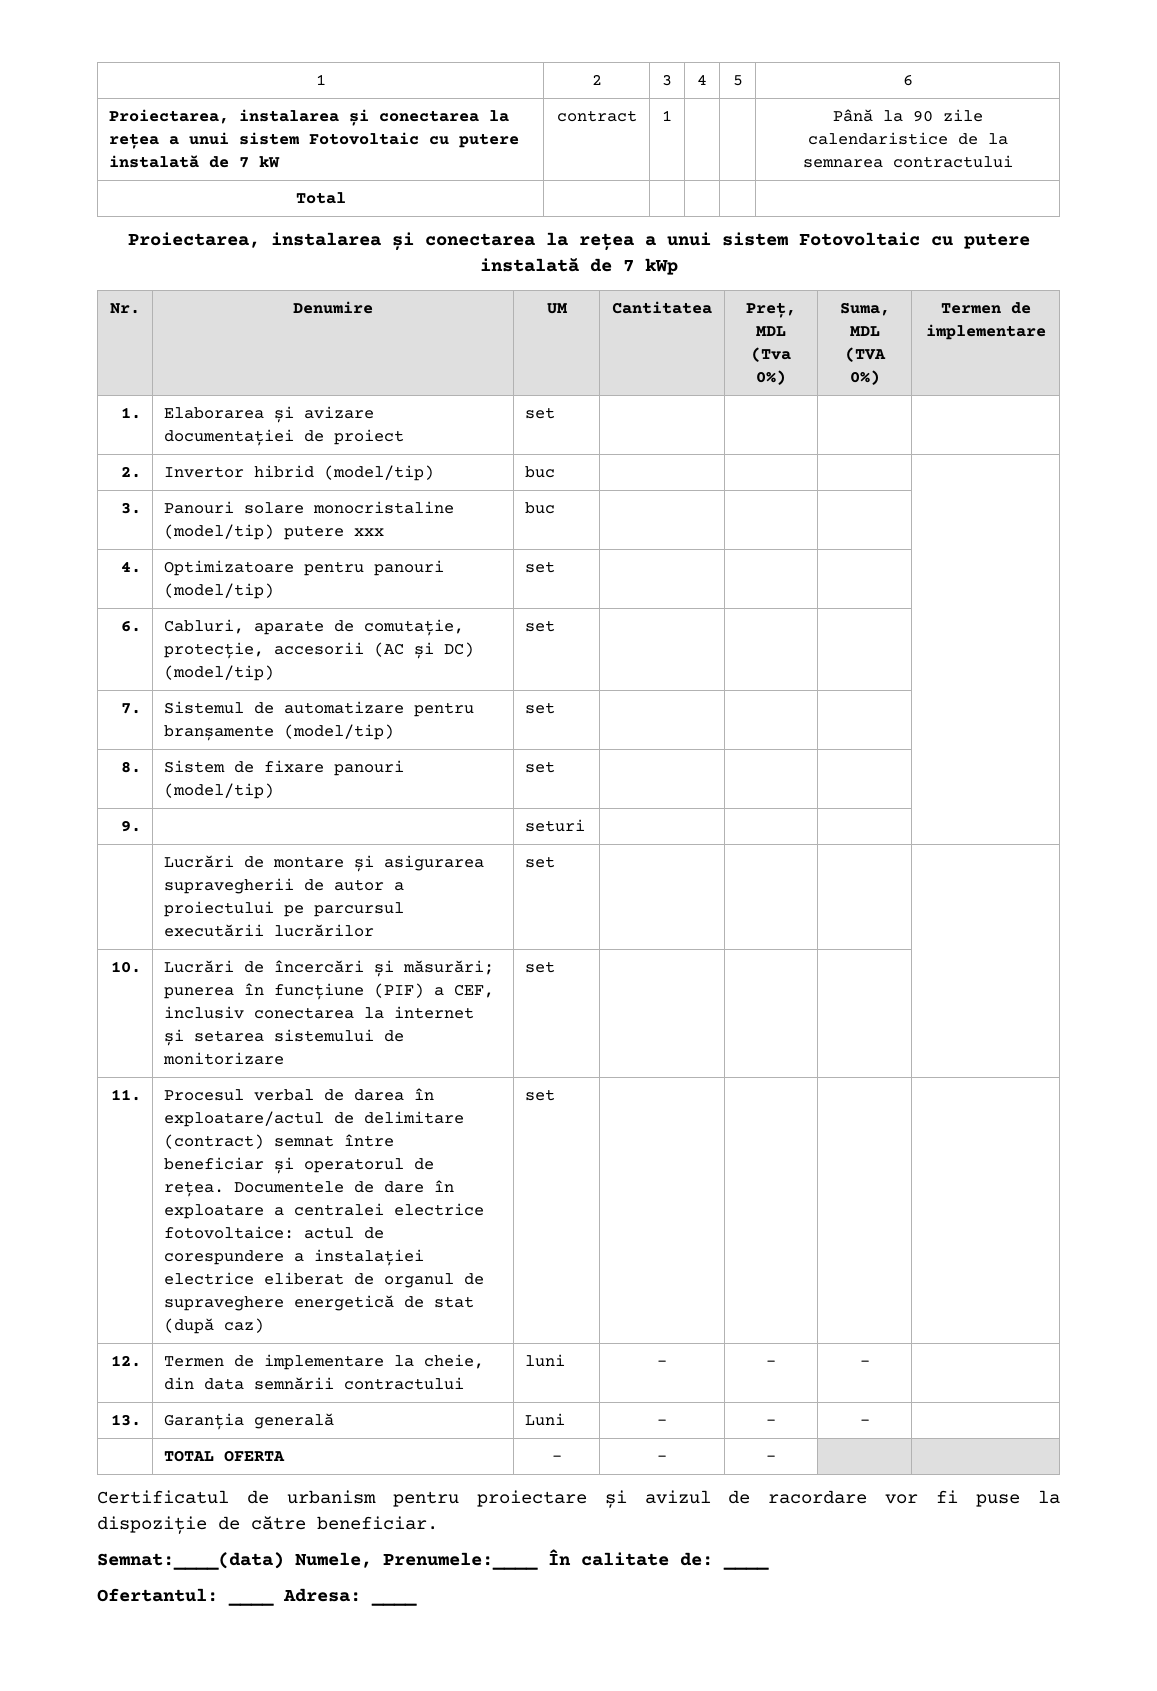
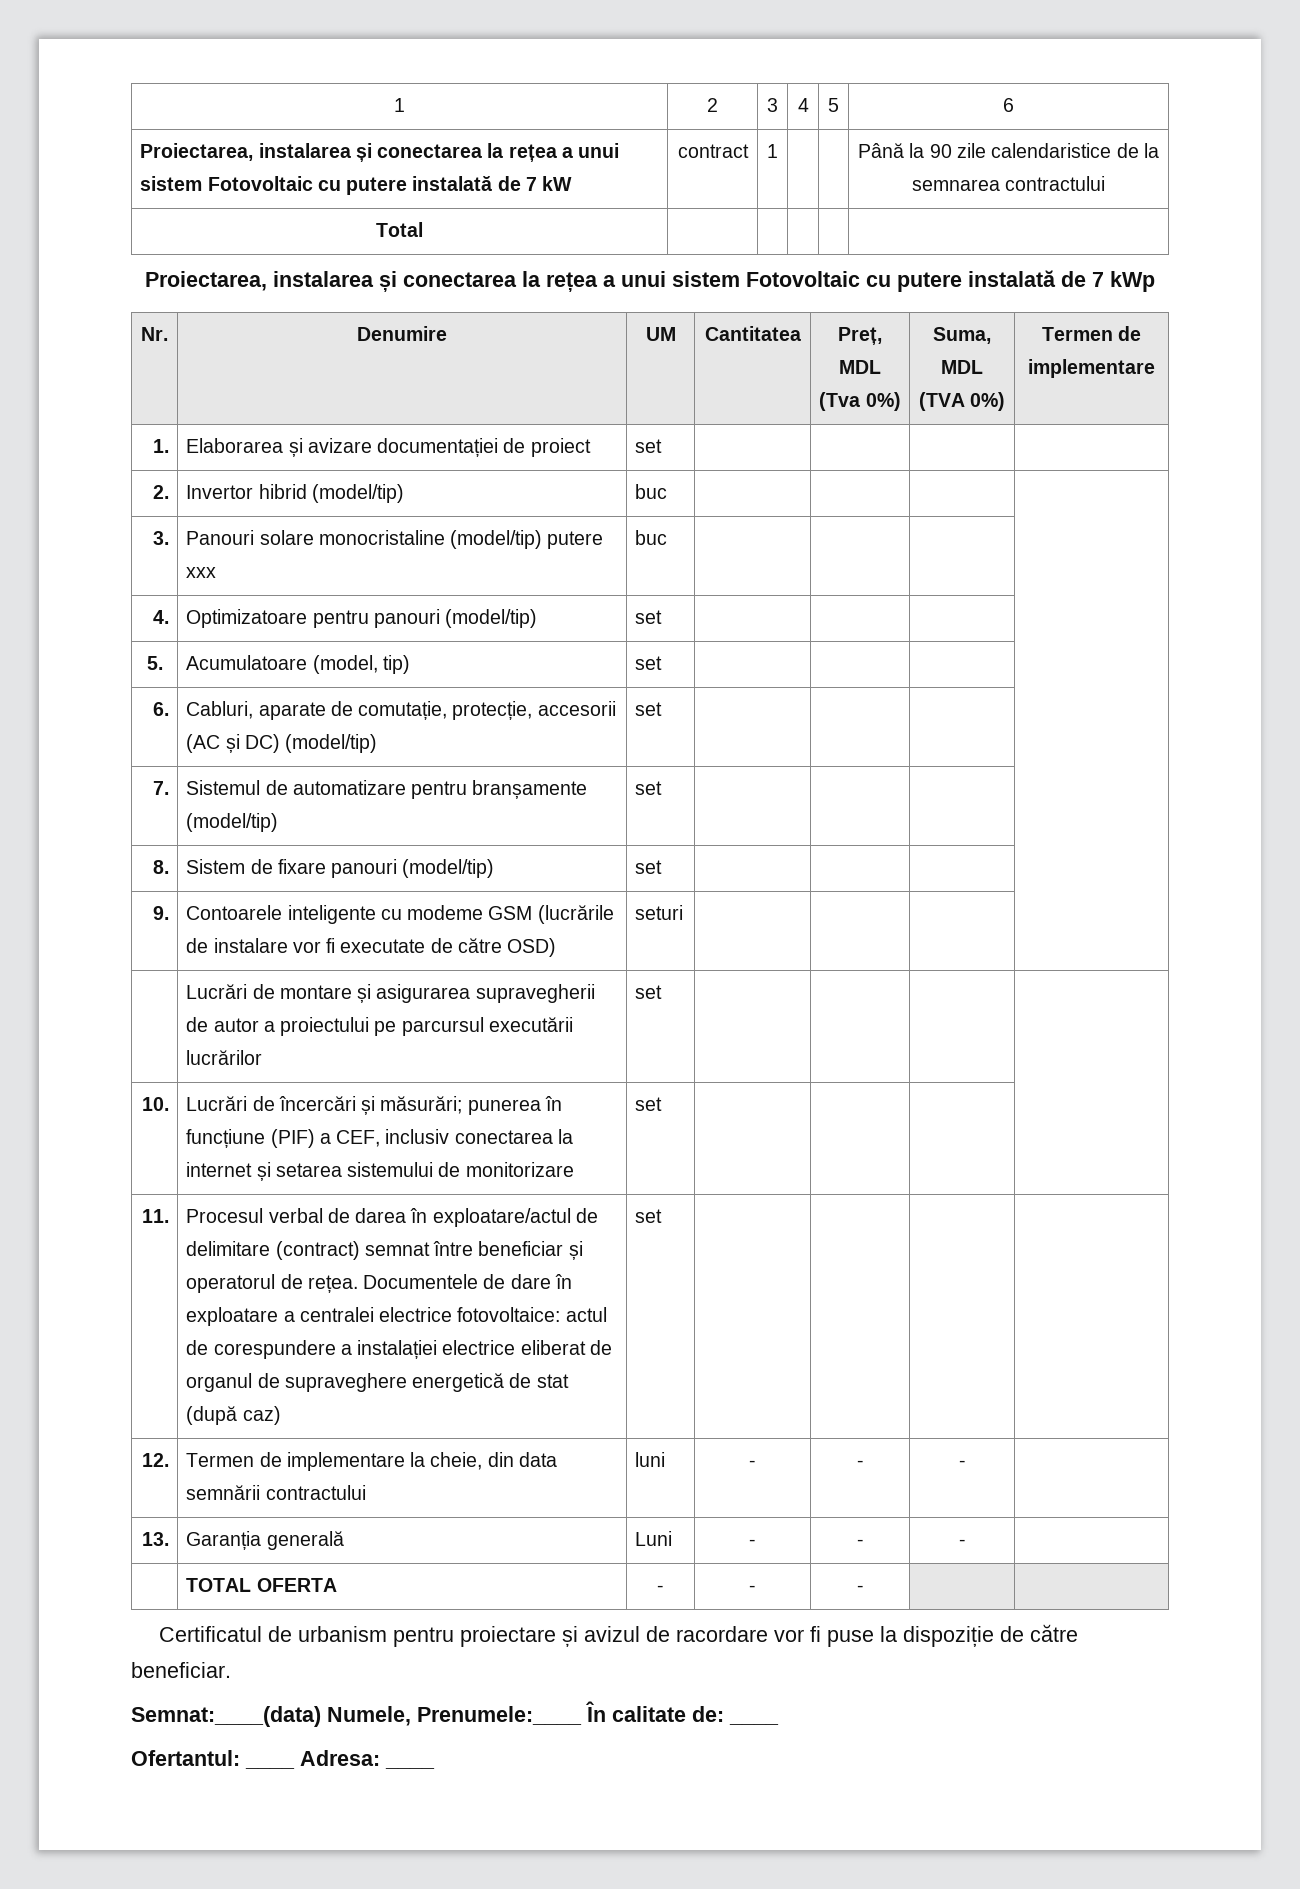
+ 5. | Acumulatoare (model, tip) | set | | | |
- 9. | | seturi | | | |
+ 9. | Contoarele inteligente cu modeme GSM (lucrările de instalare vor fi executate de către OSD) | seturi | | | |

